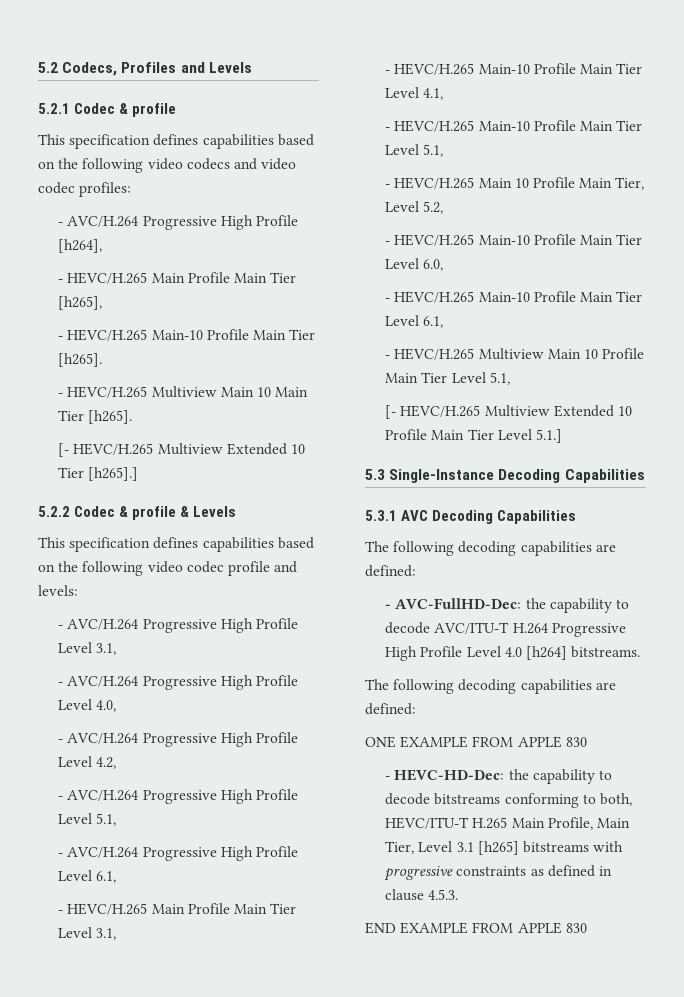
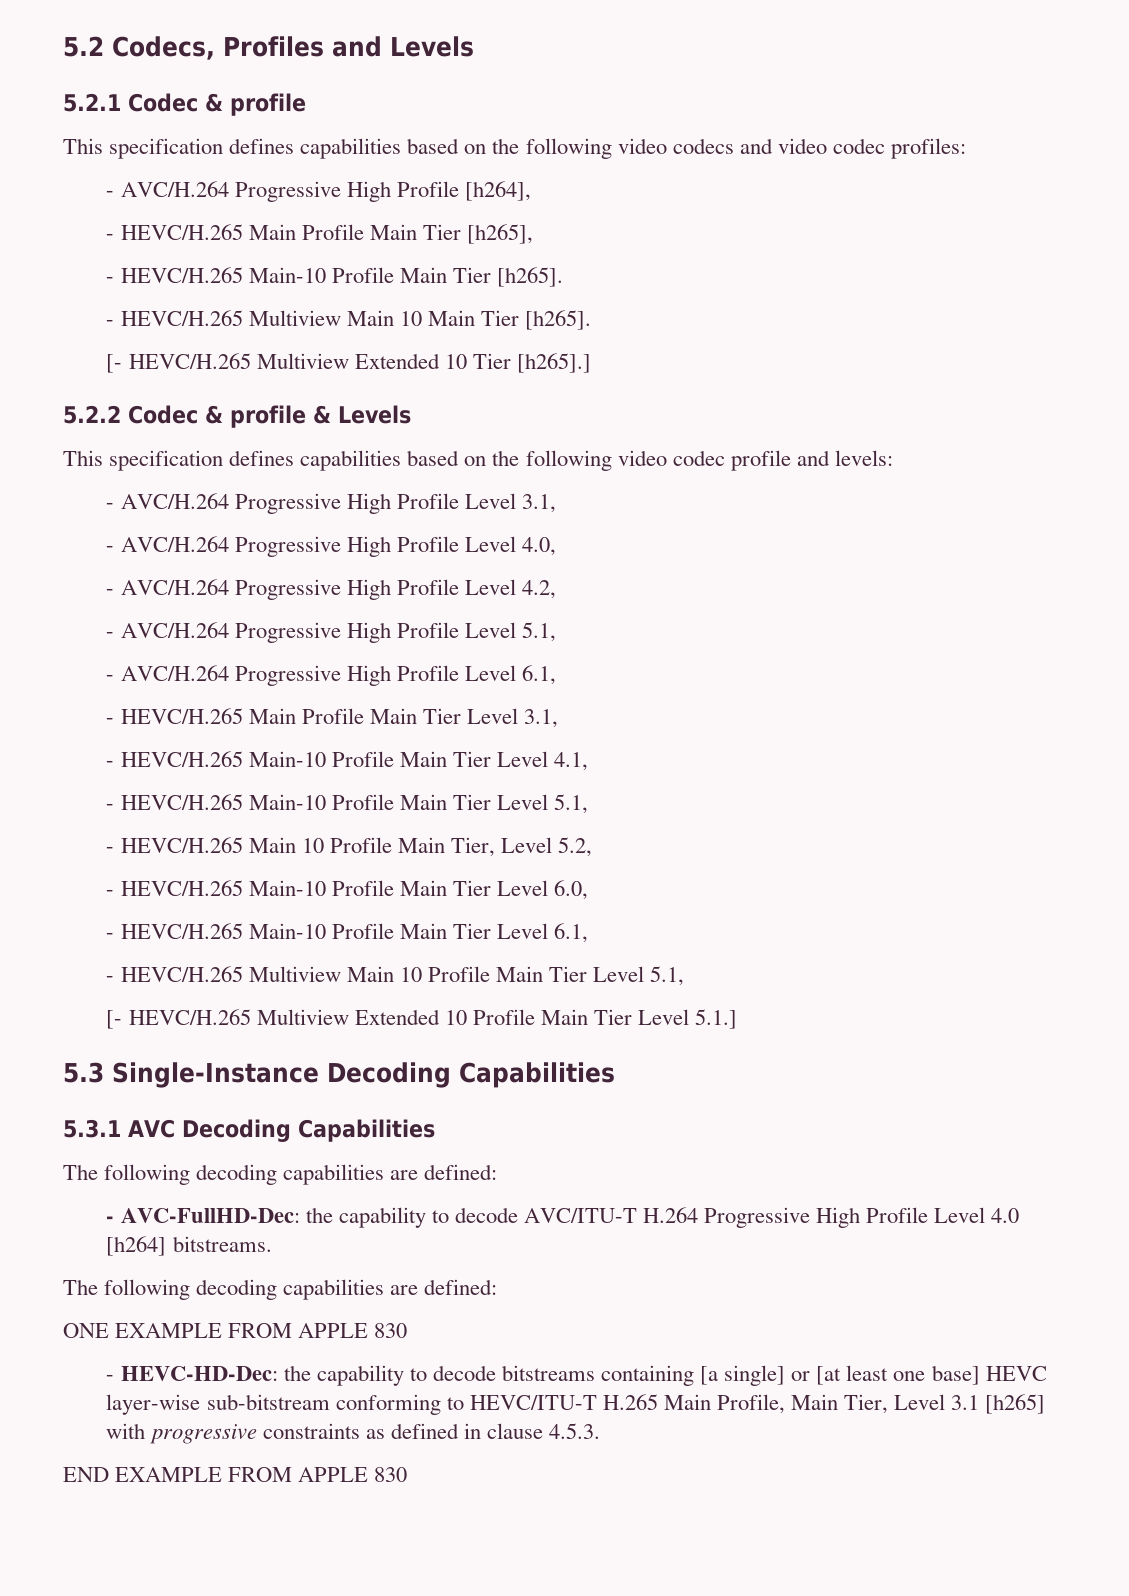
- - HEVC-HD-Dec: the capability to decode bitstreams conforming to both, HEVC/ITU-T H.265 Main Profile, Main Tier, Level 3.1 [h265] bitstreams with progressive constraints as defined in clause 4.5.3.
+ - HEVC-HD-Dec: the capability to decode bitstreams containing [a single] or [at least one base] HEVC layer-wise sub-bitstream conforming to HEVC/ITU-T H.265 Main Profile, Main Tier, Level 3.1 [h265] with progressive constraints as defined in clause 4.5.3.

